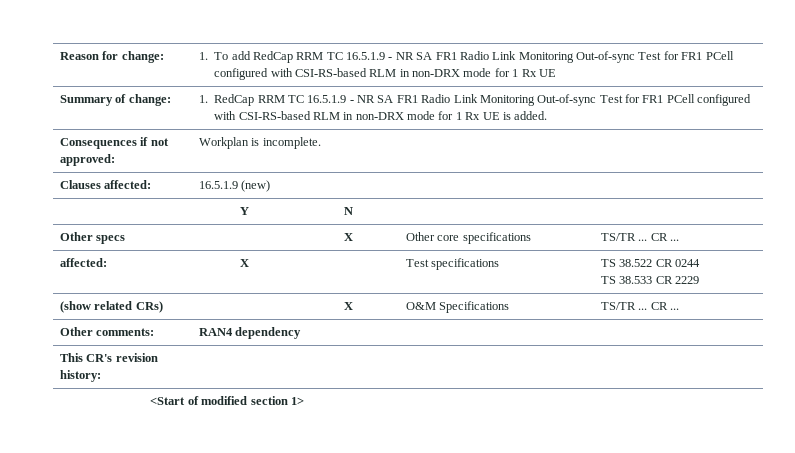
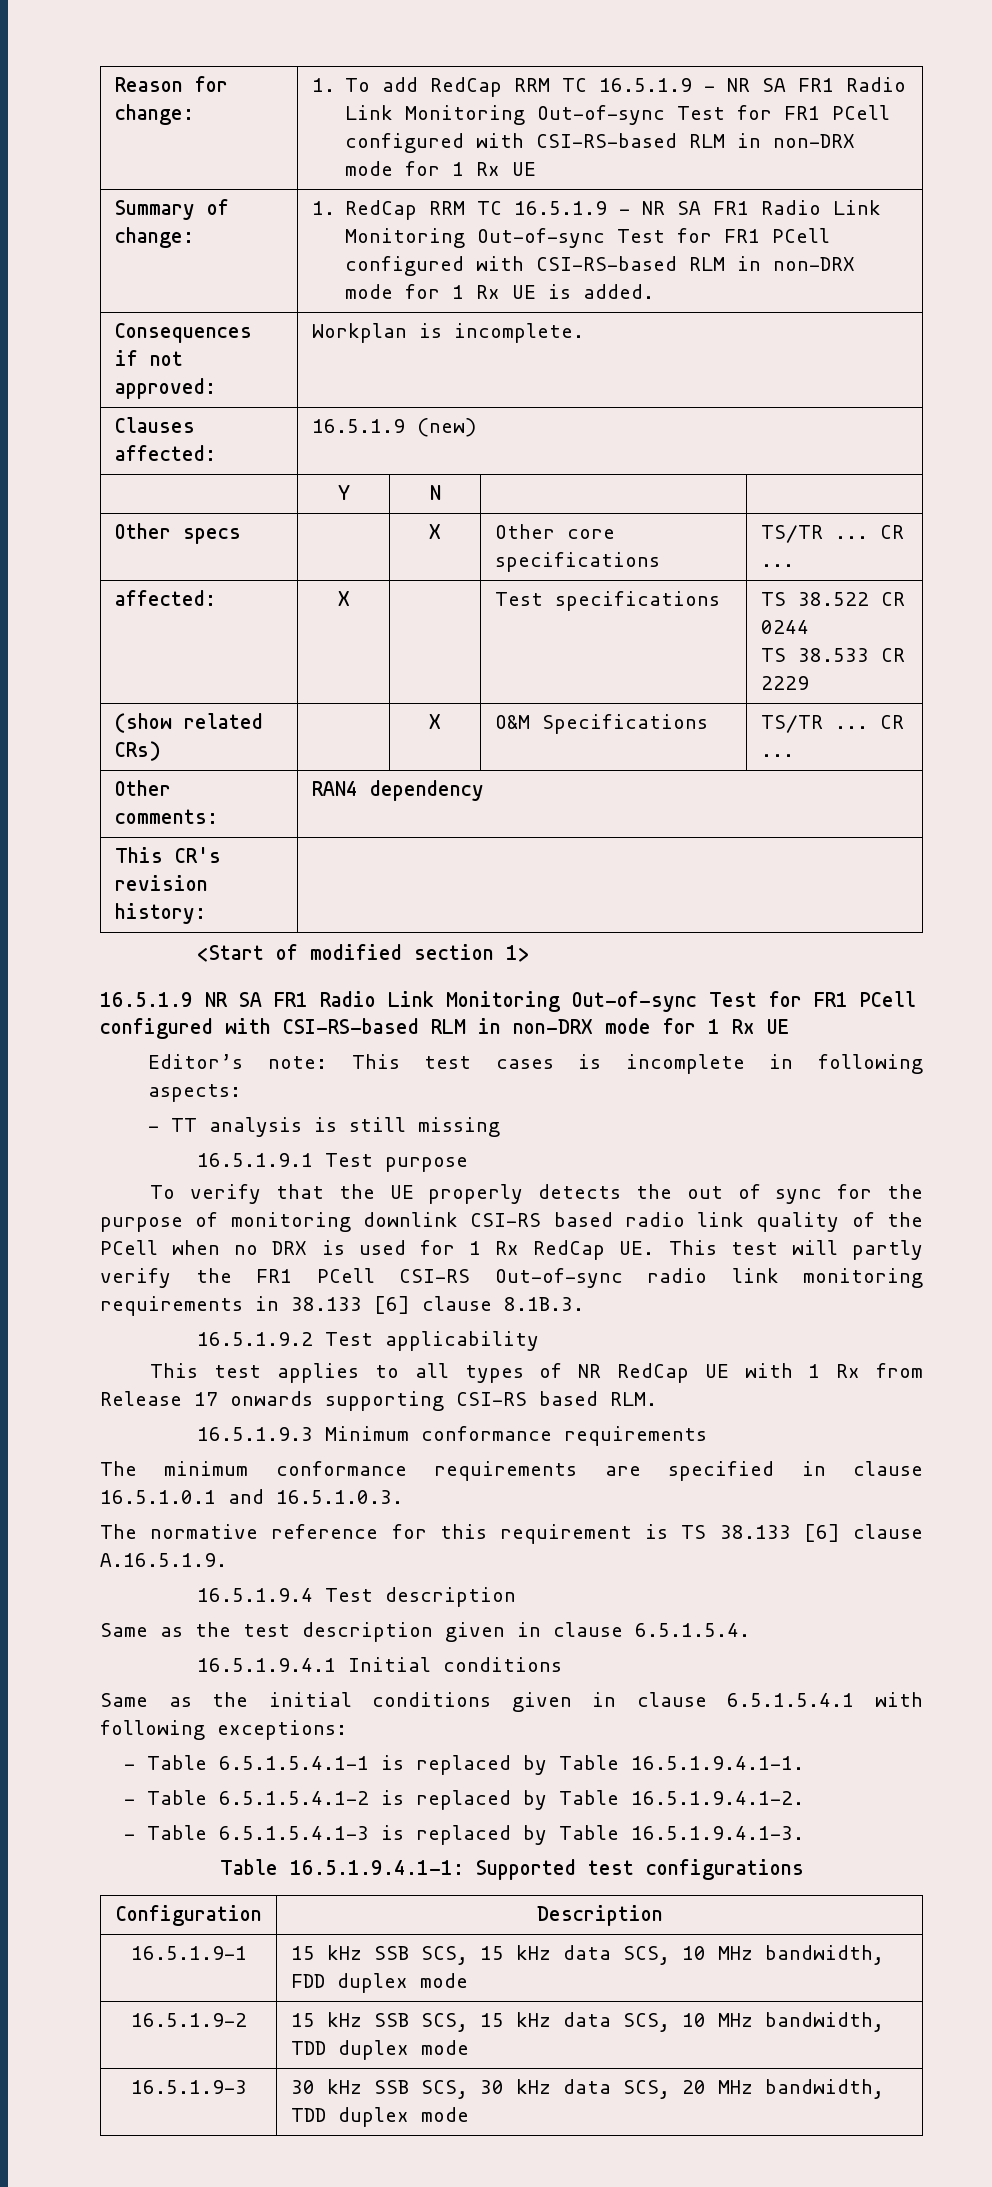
+ 16.5.1.9 NR SA FR1 Radio Link Monitoring Out-of-sync Test for FR1 PCell configured with CSI-RS-based RLM in non-DRX mode for 1 Rx UE
+ Editor’s note: This test cases is incomplete in following aspects:
+ - TT analysis is still missing
+ 16.5.1.9.1 Test purpose
+ To verify that the UE properly detects the out of sync for the purpose of monitoring downlink CSI-RS based radio link quality of the PCell when no DRX is used for 1 Rx RedCap UE. This test will partly verify the FR1 PCell CSI-RS Out-of-sync radio link monitoring requirements in 38.133 [6] clause 8.1B.3.
+ 16.5.1.9.2 Test applicability
+ This test applies to all types of NR RedCap UE with 1 Rx from Release 17 onwards supporting CSI-RS based RLM.
+ 16.5.1.9.3 Minimum conformance requirements
+ The minimum conformance requirements are specified in clause 16.5.1.0.1 and 16.5.1.0.3.
+ The normative reference for this requirement is TS 38.133 [6] clause A.16.5.1.9.
+ 16.5.1.9.4 Test description
+ Same as the test description given in clause 6.5.1.5.4.
+ 16.5.1.9.4.1 Initial conditions
+ Same as the initial conditions given in clause 6.5.1.5.4.1 with following exceptions:
+ - Table 6.5.1.5.4.1-1 is replaced by Table 16.5.1.9.4.1-1.
+ - Table 6.5.1.5.4.1-2 is replaced by Table 16.5.1.9.4.1-2.
+ - Table 6.5.1.5.4.1-3 is replaced by Table 16.5.1.9.4.1-3.
+ Table 16.5.1.9.4.1-1: Supported test configurations
+ Configuration | Description
+ 16.5.1.9-1 | 15 kHz SSB SCS, 15 kHz data SCS, 10 MHz bandwidth, FDD duplex mode
+ 16.5.1.9-2 | 15 kHz SSB SCS, 15 kHz data SCS, 10 MHz bandwidth, TDD duplex mode
+ 16.5.1.9-3 | 30 kHz SSB SCS, 30 kHz data SCS, 20 MHz bandwidth, TDD duplex mode

